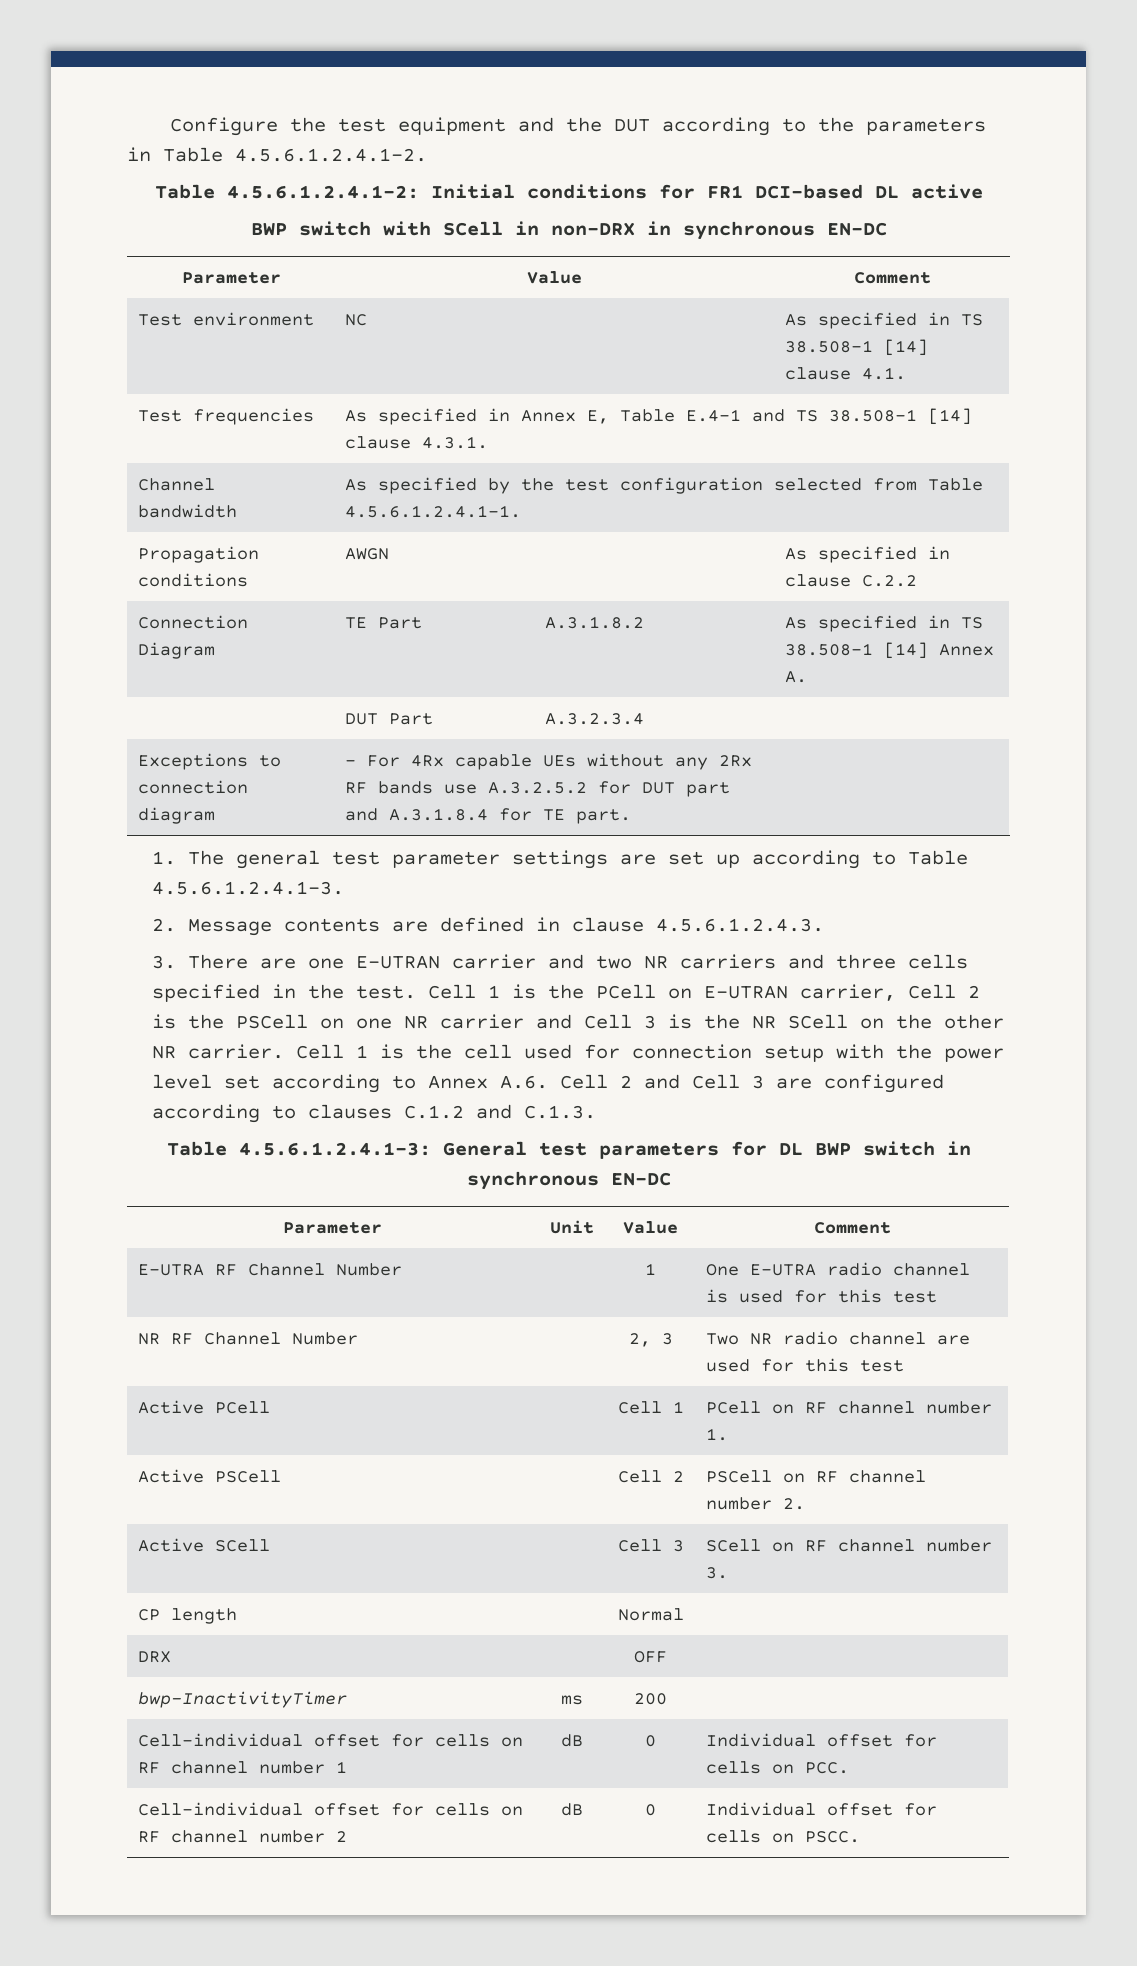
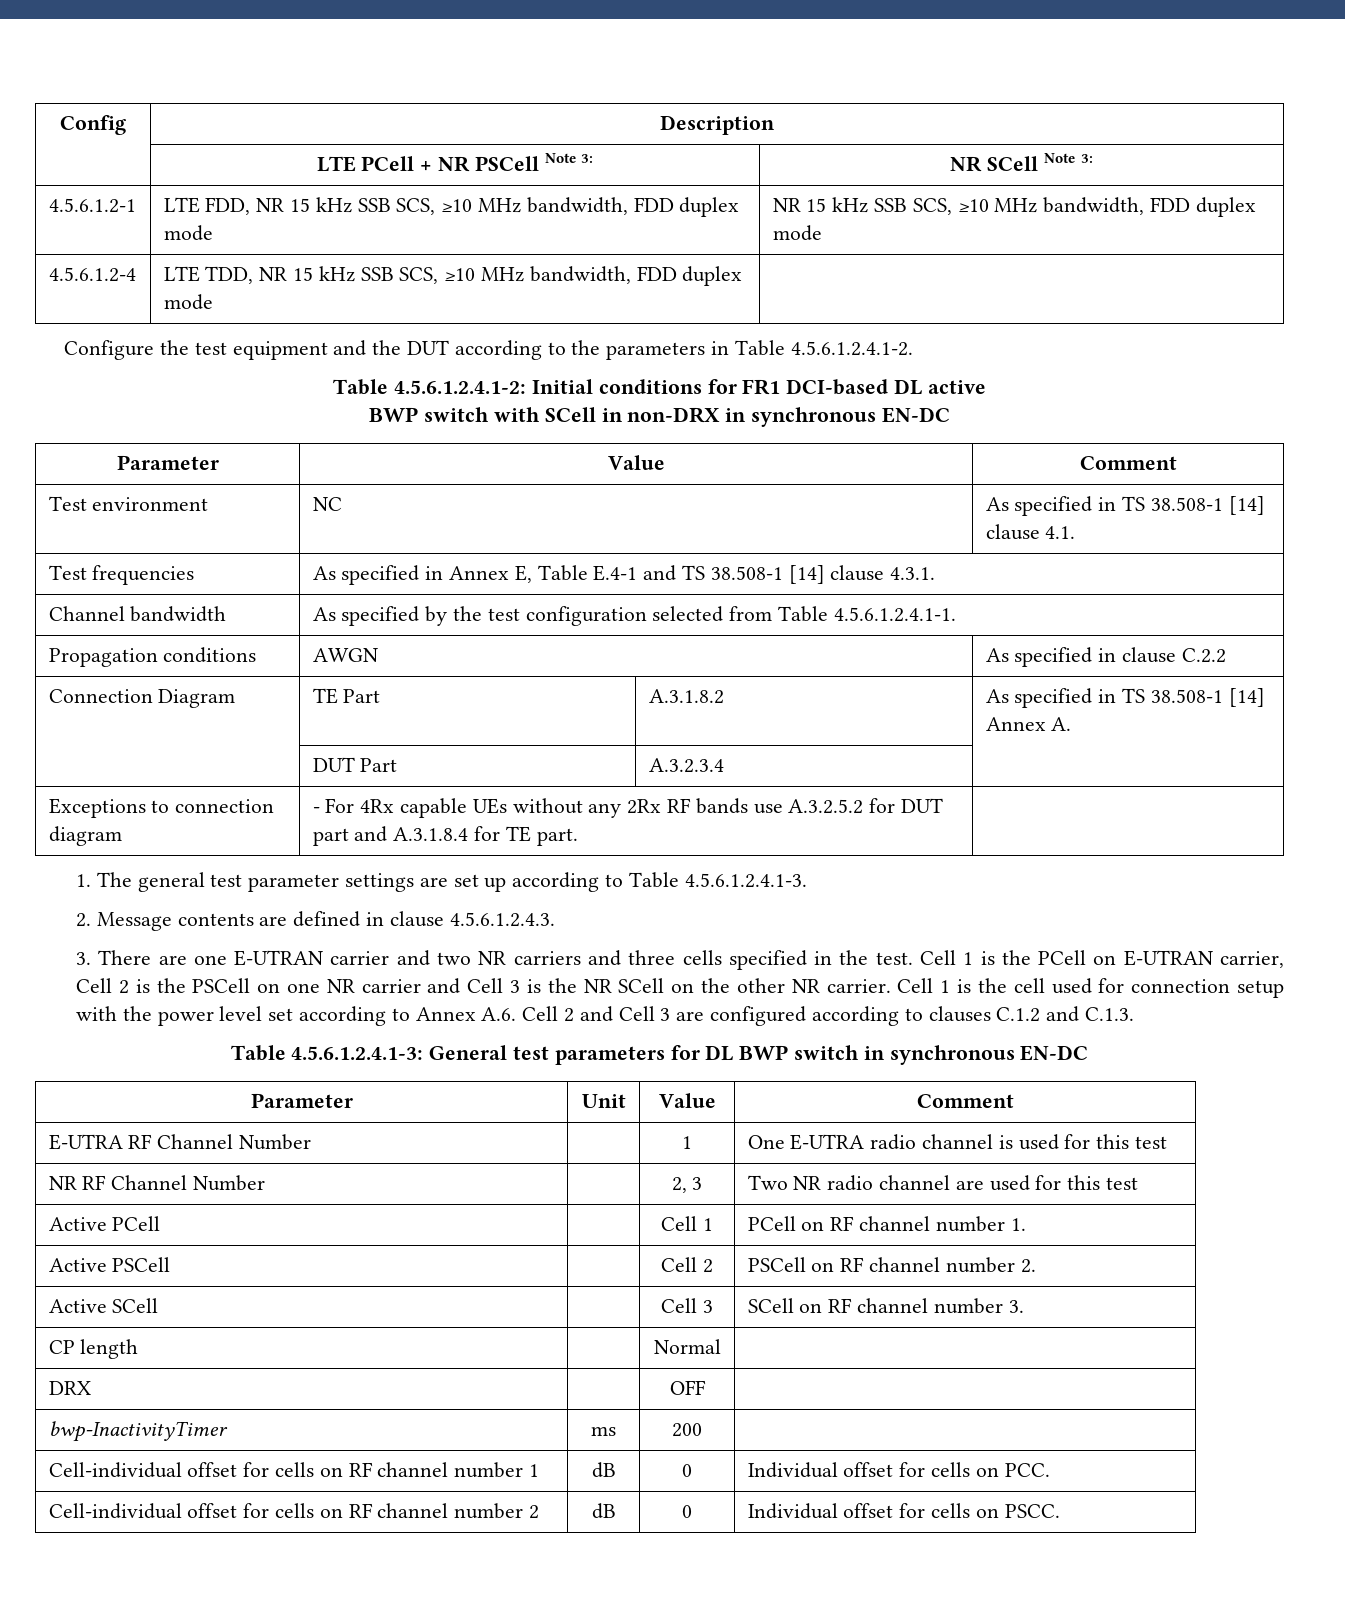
+ Config | Description
+ | LTE PCell + NR PSCell Note 3: | NR SCell Note 3:
+ 4.5.6.1.2-1 | LTE FDD, NR 15 kHz SSB SCS, ≥10 MHz bandwidth, FDD duplex mode | NR 15 kHz SSB SCS, ≥10 MHz bandwidth, FDD duplex mode
+ 4.5.6.1.2-4 | LTE TDD, NR 15 kHz SSB SCS, ≥10 MHz bandwidth, FDD duplex mode |

